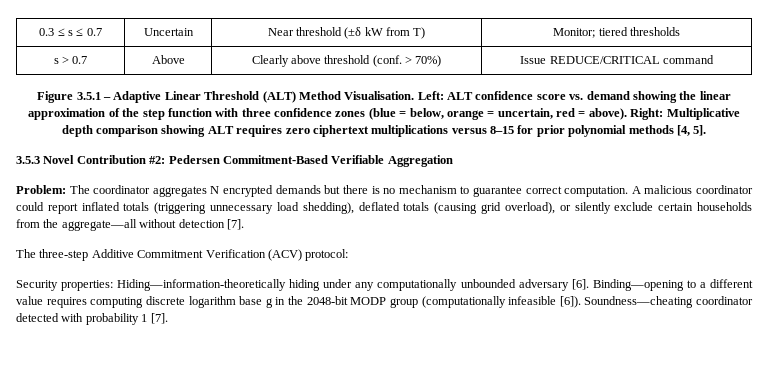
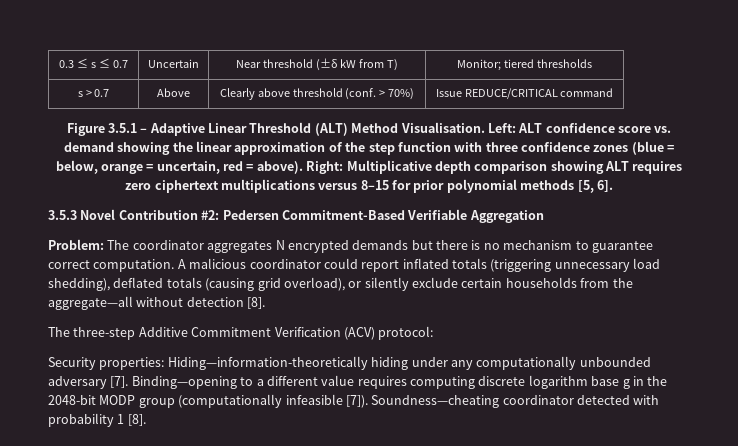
- Right: Multiplicative depth comparison showing ALT requires zero ciphertext multiplications versus 8–15 for prior polynomial methods [4, 5].
+ Right: Multiplicative depth comparison showing ALT requires zero ciphertext multiplications versus 8–15 for prior polynomial methods [5, 6].
- A malicious coordinator could report inflated totals (triggering unnecessary load shedding), deflated totals (causing grid overload), or silently exclude certain households from the aggregate—all without detection [7].
+ A malicious coordinator could report inflated totals (triggering unnecessary load shedding), deflated totals (causing grid overload), or silently exclude certain households from the aggregate—all without detection [8].
- Security properties: Hiding—information-theoretically hiding under any computationally unbounded adversary [6].
+ Security properties: Hiding—information-theoretically hiding under any computationally unbounded adversary [7].
- Binding—opening to a different value requires computing discrete logarithm base g in the 2048-bit MODP group (computationally infeasible [6]).
+ Binding—opening to a different value requires computing discrete logarithm base g in the 2048-bit MODP group (computationally infeasible [7]).
- Soundness—cheating coordinator detected with probability 1 [7].
+ Soundness—cheating coordinator detected with probability 1 [8].

